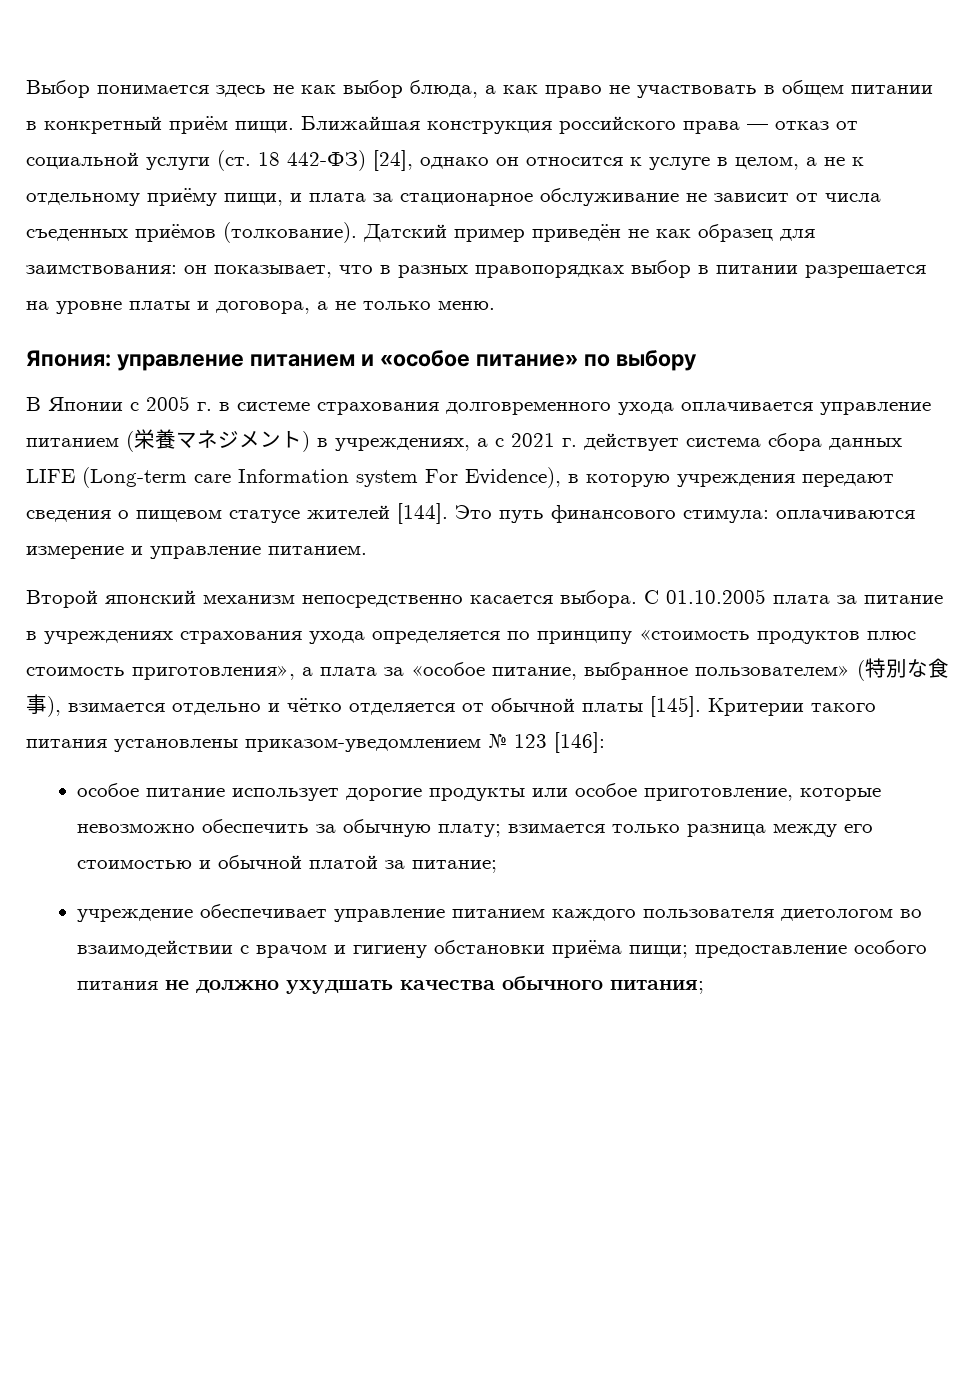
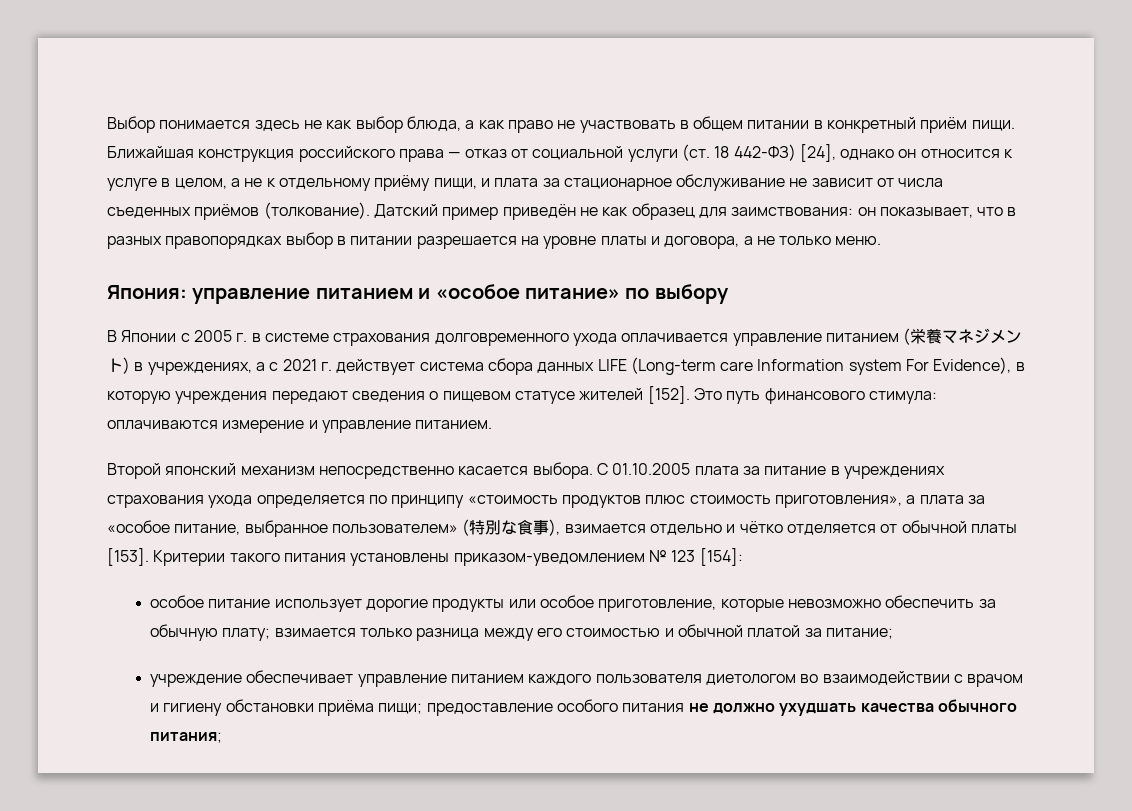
- В Японии с 2005 г. в системе страхования долговременного ухода оплачивается управление питанием (栄養マネジメント) в учреждениях, а с 2021 г. действует система сбора данных LIFE (Long-term care Information system For Evidence), в которую учреждения передают сведения о пищевом статусе жителей [144].
+ В Японии с 2005 г. в системе страхования долговременного ухода оплачивается управление питанием (栄養マネジメント) в учреждениях, а с 2021 г. действует система сбора данных LIFE (Long-term care Information system For Evidence), в которую учреждения передают сведения о пищевом статусе жителей [152].
- С 01.10.2005 плата за питание в учреждениях страхования ухода определяется по принципу «стоимость продуктов плюс стоимость приготовления», а плата за «особое питание, выбранное пользователем» (特別な食事), взимается отдельно и чётко отделяется от обычной платы [145].
+ С 01.10.2005 плата за питание в учреждениях страхования ухода определяется по принципу «стоимость продуктов плюс стоимость приготовления», а плата за «особое питание, выбранное пользователем» (特別な食事), взимается отдельно и чётко отделяется от обычной платы [153].
- Критерии такого питания установлены приказом-уведомлением № 123 [146]:
+ Критерии такого питания установлены приказом-уведомлением № 123 [154]:

